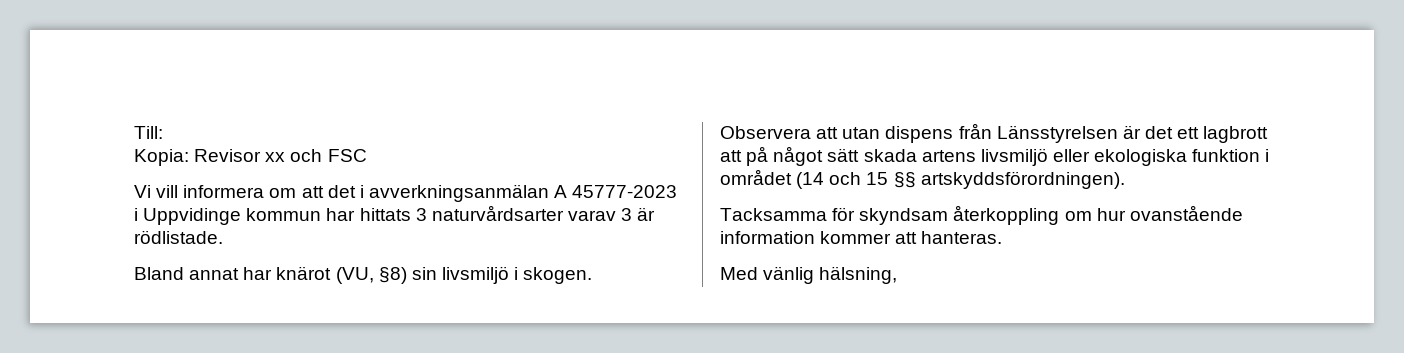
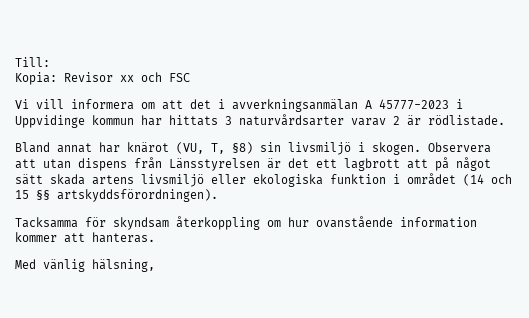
- Vi vill informera om att det i avverkningsanmälan A 45777-2023 i Uppvidinge kommun har hittats 3 naturvårdsarter varav 3 är rödlistade.
+ Vi vill informera om att det i avverkningsanmälan A 45777-2023 i Uppvidinge kommun har hittats 3 naturvårdsarter varav 2 är rödlistade.
- Bland annat har knärot (VU, §8) sin livsmiljö i skogen.
+ Bland annat har knärot (VU, T, §8) sin livsmiljö i skogen.

